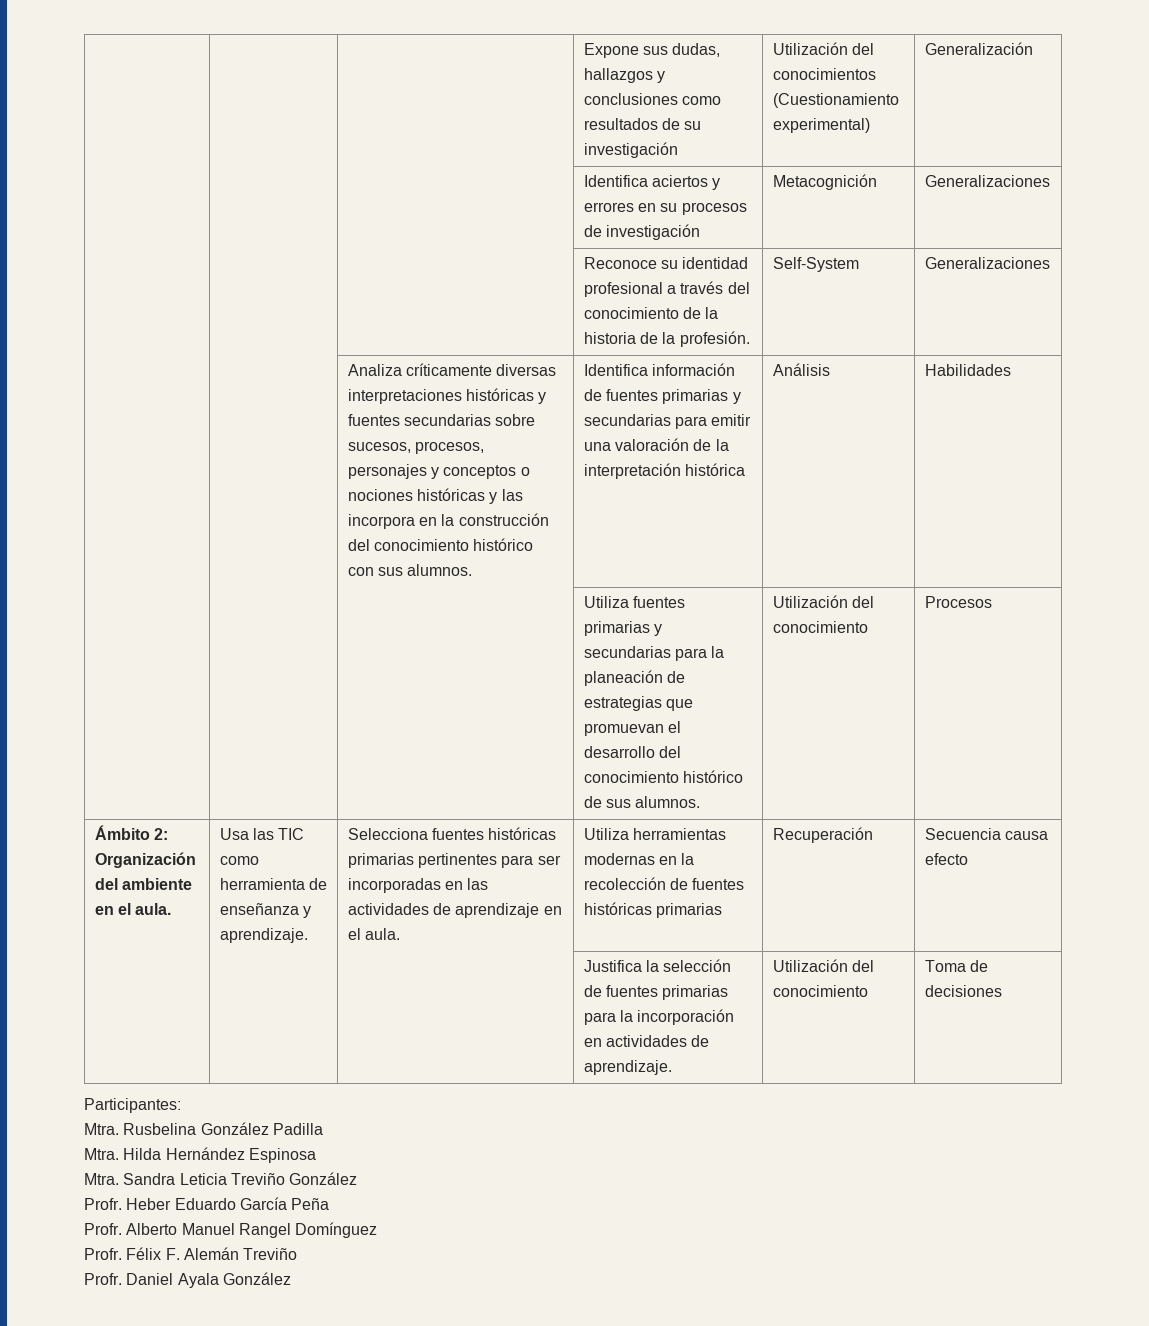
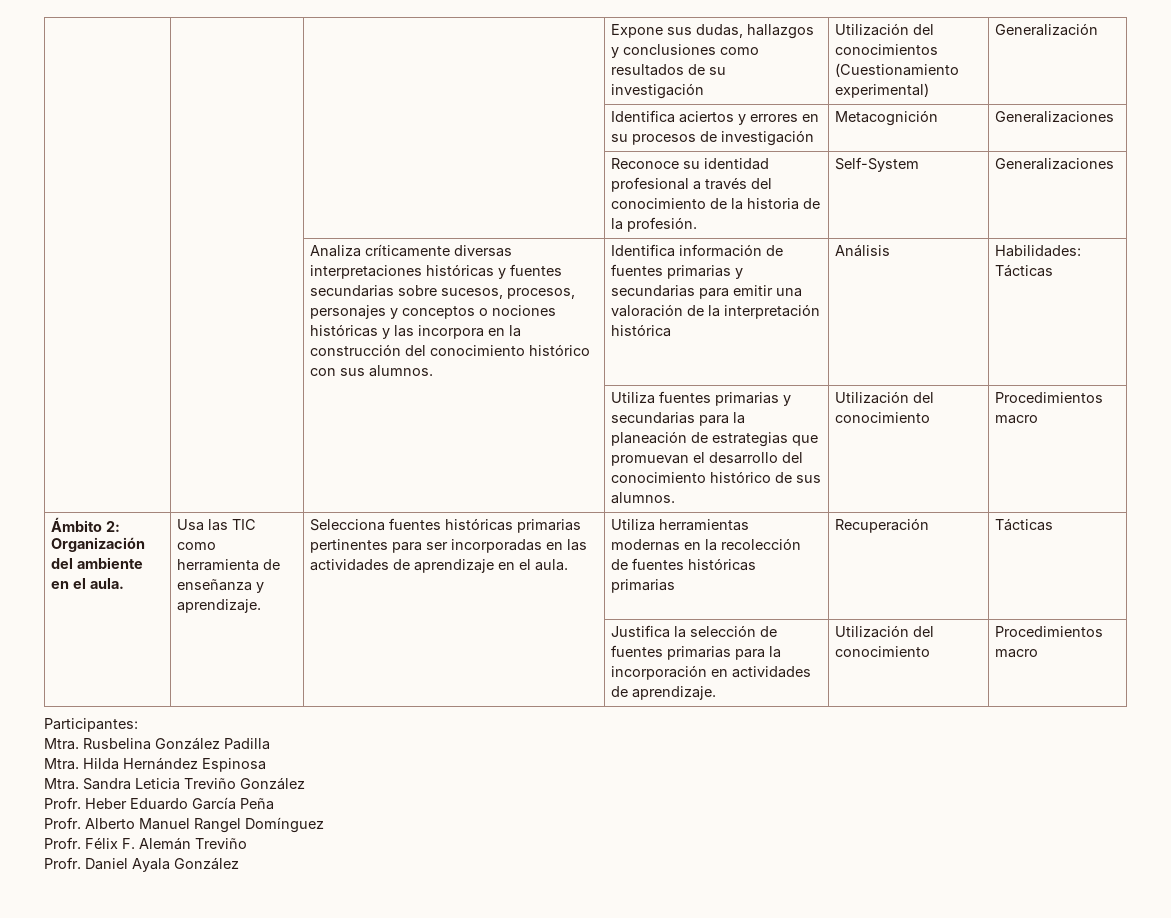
- Habilidades
+ Habilidades: Tácticas
- | | | Utiliza fuentes primarias y secundarias para la planeación de estrategias que promuevan el desarrollo del conocimiento histórico de sus alumnos. | Utilización del conocimiento | Procesos
+ | | | Utiliza fuentes primarias y secundarias para la planeación de estrategias que promuevan el desarrollo del conocimiento histórico de sus alumnos. | Utilización del conocimiento | Procedimientos macro
- Recuperación | Secuencia causa efecto
+ Recuperación | Tácticas
- | | | Justifica la selección de fuentes primarias para la incorporación en actividades de aprendizaje. | Utilización del conocimiento | Toma de decisiones
+ | | | Justifica la selección de fuentes primarias para la incorporación en actividades de aprendizaje. | Utilización del conocimiento | Procedimientos macro

